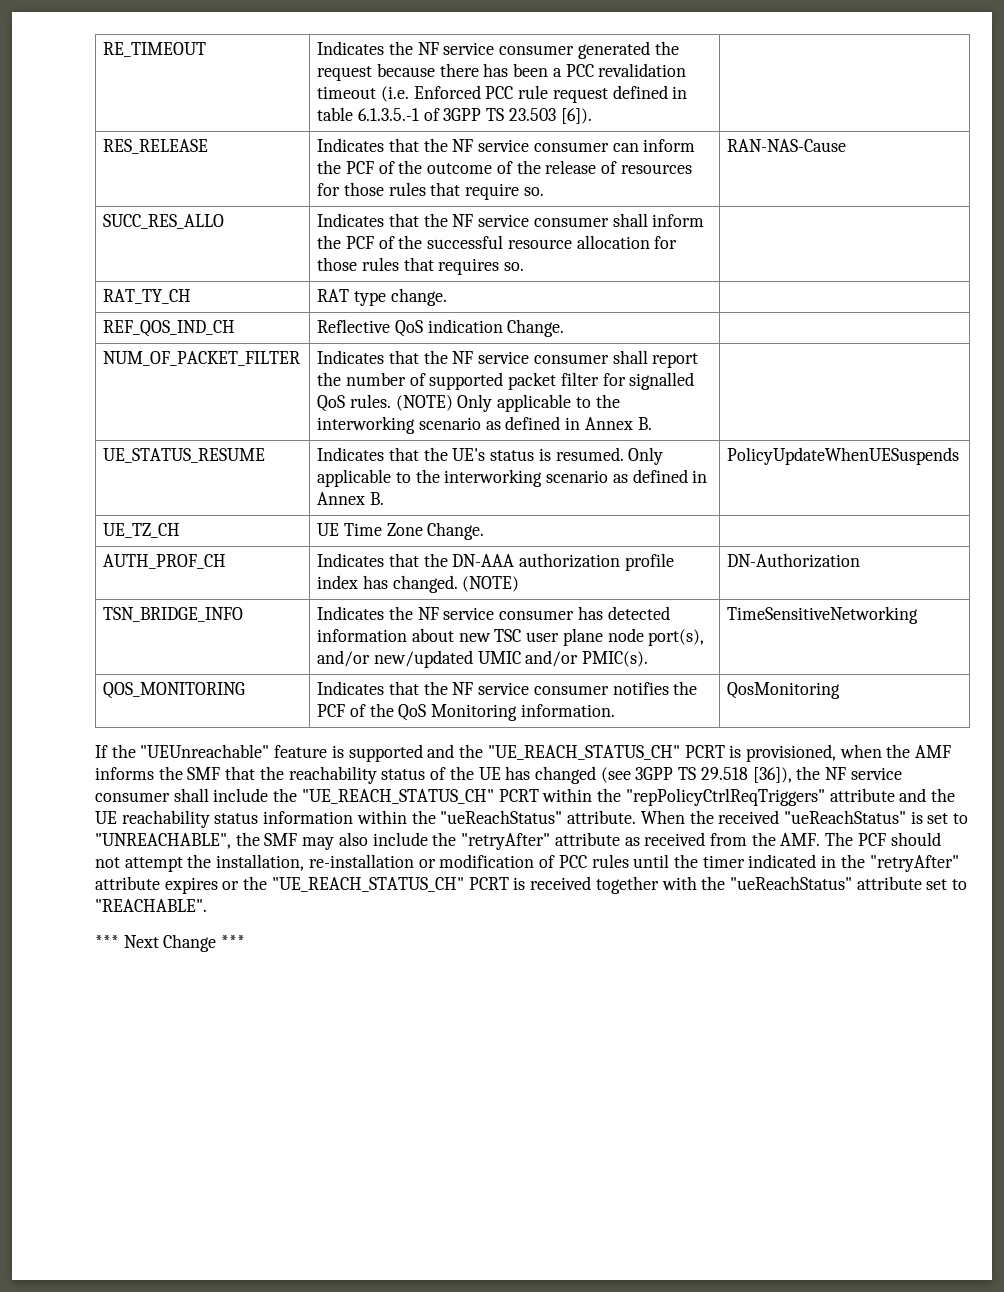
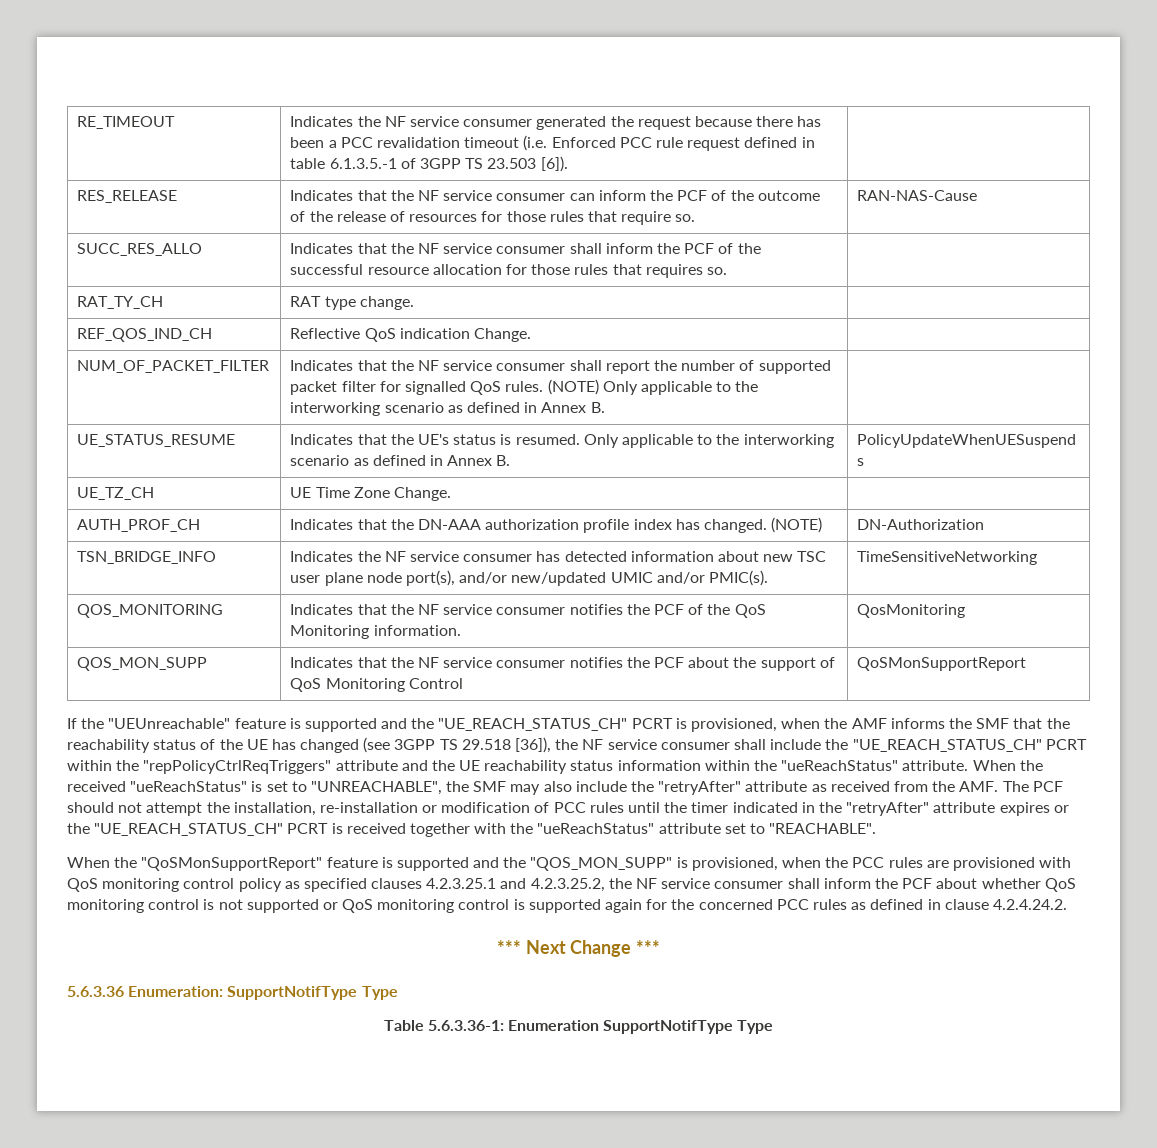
+ QOS_MON_SUPP | Indicates that the NF service consumer notifies the PCF about the support of QoS Monitoring Control | QoSMonSupportReport
+ When the "QoSMonSupportReport" feature is supported and the "QOS_MON_SUPP" is provisioned, when the PCC rules are provisioned with QoS monitoring control policy as specified clauses 4.2.3.25.1 and 4.2.3.25.2, the NF service consumer shall inform the PCF about whether QoS monitoring control is not supported or QoS monitoring control is supported again for the concerned PCC rules as defined in clause 4.2.4.24.2.
  *** Next Change ***
+ 5.6.3.36 Enumeration: SupportNotifType Type
+ Table 5.6.3.36-1: Enumeration SupportNotifType Type

